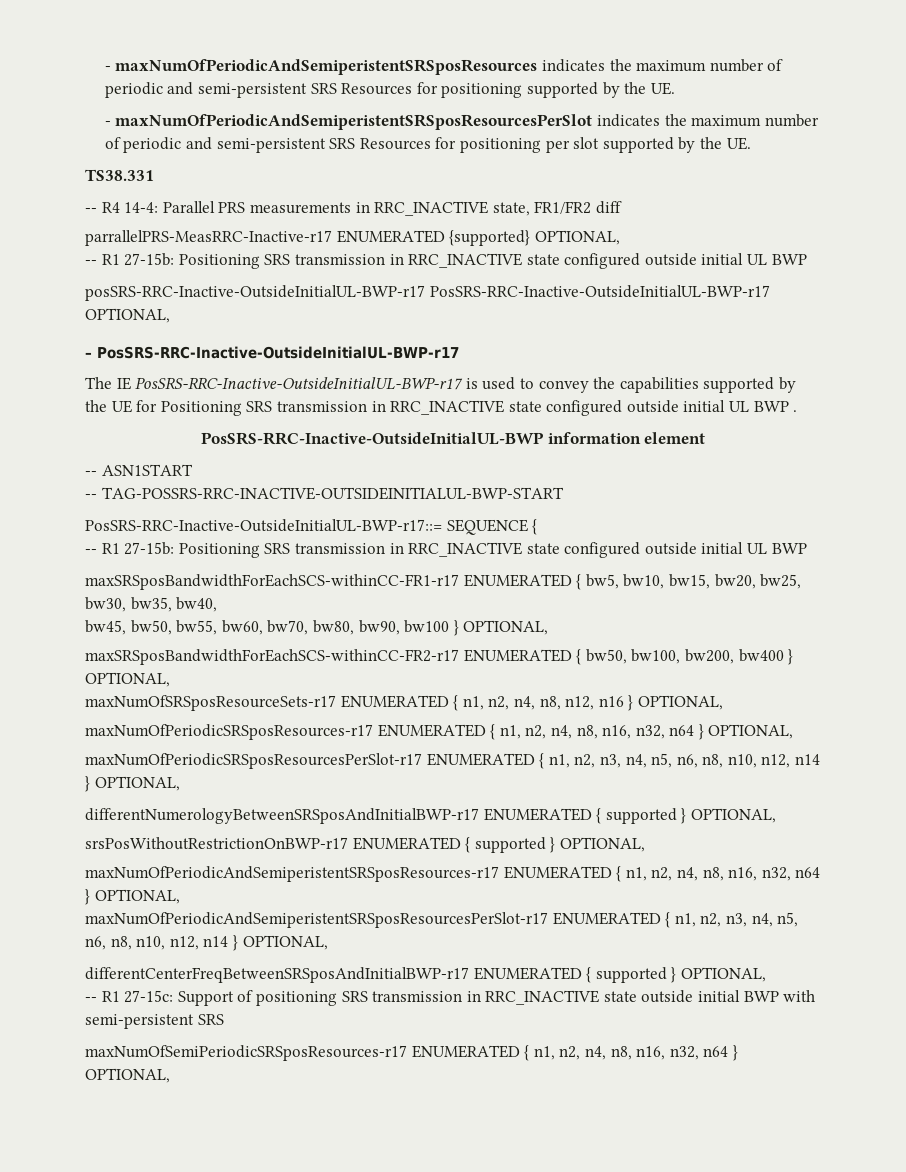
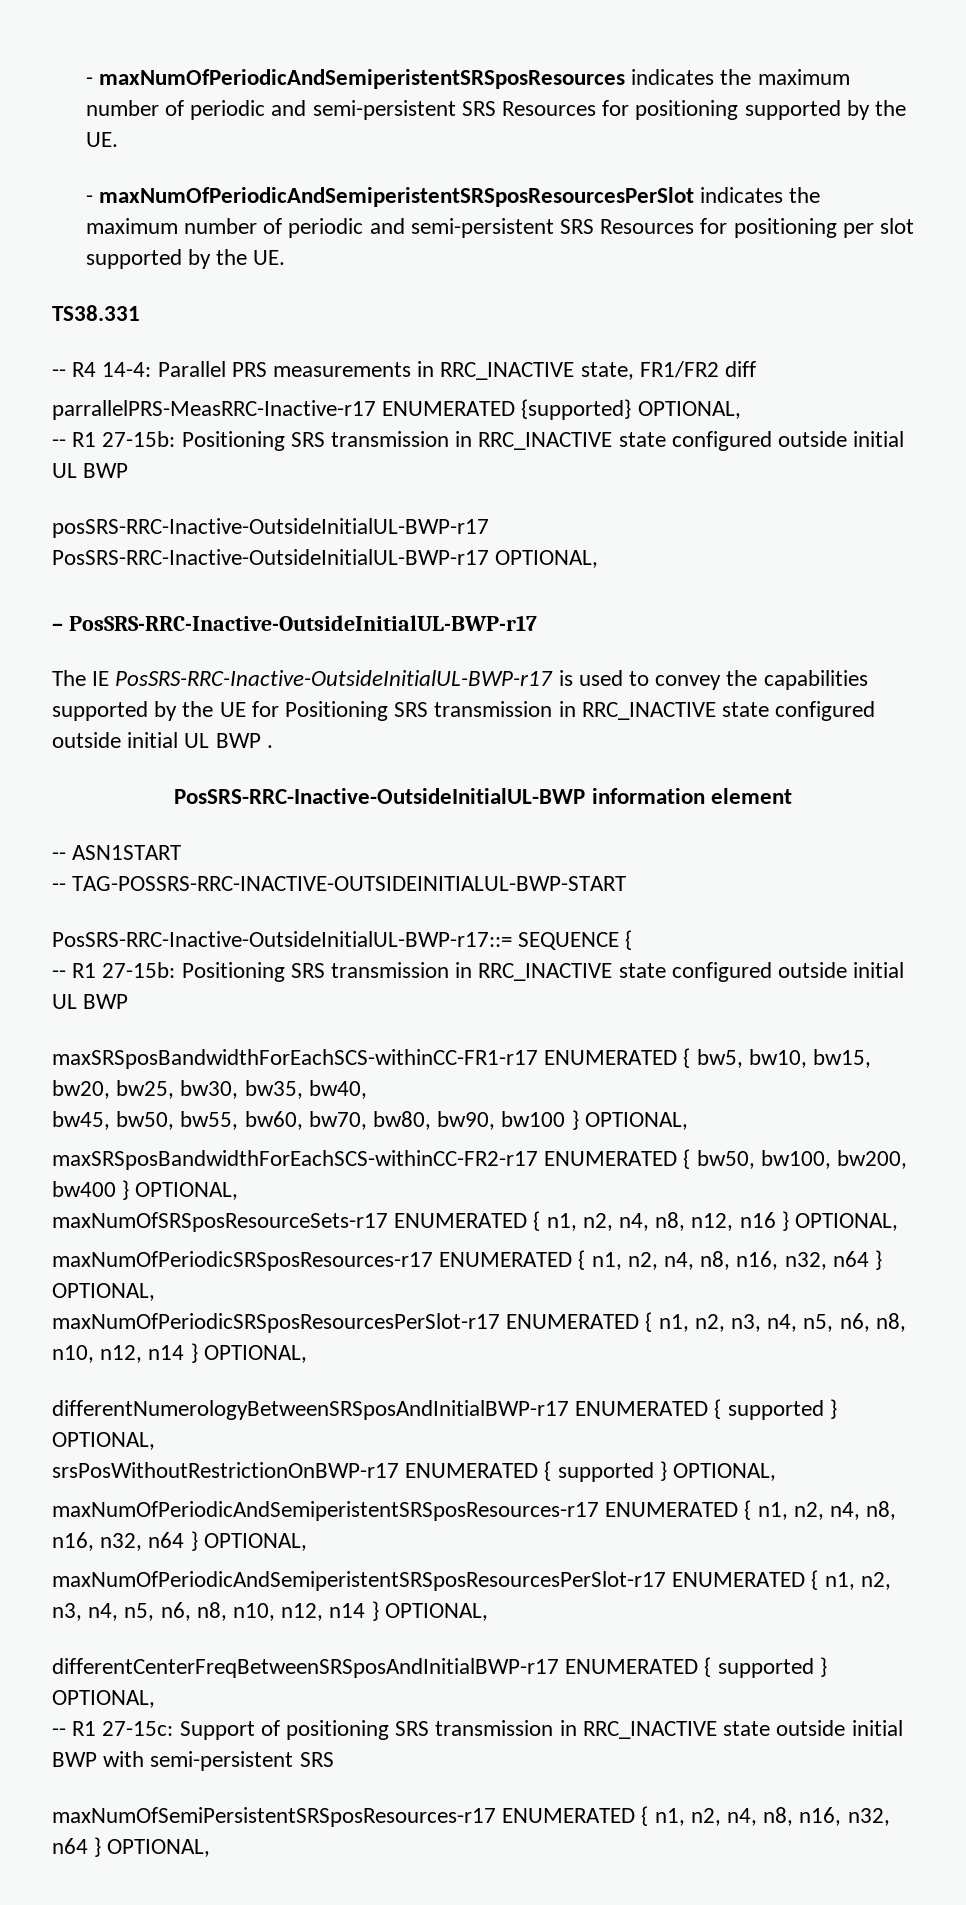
- maxNumOfSemiPeriodicSRSposResources-r17 ENUMERATED { n1, n2, n4, n8, n16, n32, n64 } OPTIONAL,
+ maxNumOfSemiPersistentSRSposResources-r17 ENUMERATED { n1, n2, n4, n8, n16, n32, n64 } OPTIONAL,

